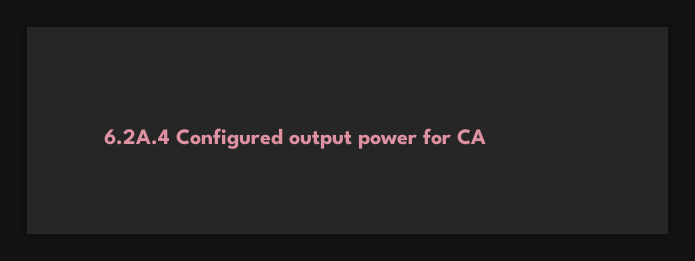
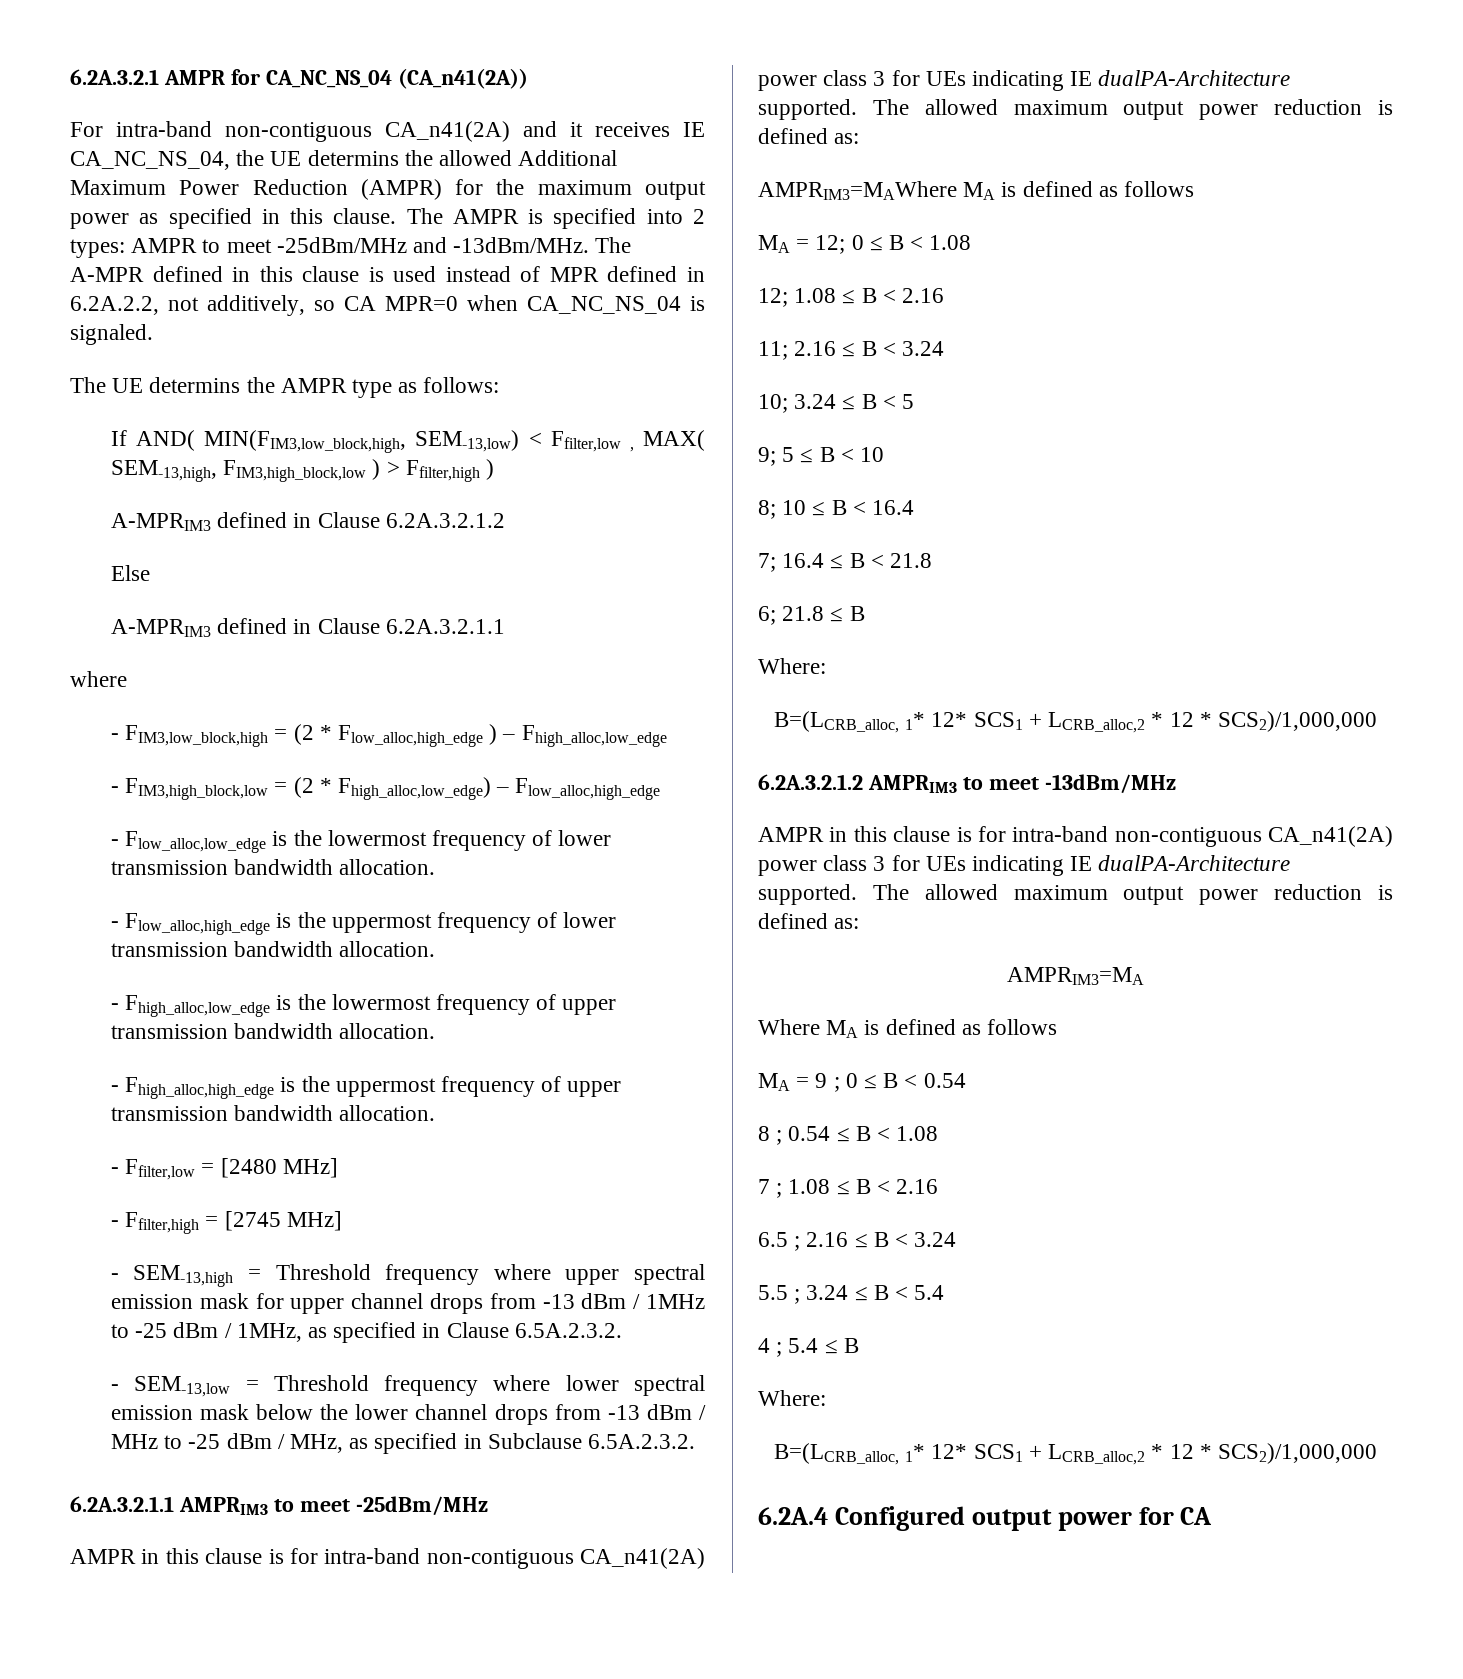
+ 6.2A.3.2.1 AMPR for CA_NC_NS_04 (CA_n41(2A))
+ For intra-band non-contiguous CA_n41(2A) and it receives IE CA_NC_NS_04, the UE determins the allowed Additional Maximum Power Reduction (AMPR) for the maximum output power as specified in this clause. The AMPR is specified into 2 types: AMPR to meet -25dBm/MHz and -13dBm/MHz. The A-MPR defined in this clause is used instead of MPR defined in 6.2A.2.2, not additively, so CA MPR=0 when CA_NC_NS_04 is signaled.
+ The UE determins the AMPR type as follows:
+ If AND( MIN(FIM3,low_block,high, SEM-13,low) < Ffilter,low , MAX( SEM-13,high, FIM3,high_block,low ) > Ffilter,high )
+ A-MPRIM3 defined in Clause 6.2A.3.2.1.2
+ Else
+ A-MPRIM3 defined in Clause 6.2A.3.2.1.1
+ where
+ - FIM3,low_block,high = (2 * Flow_alloc,high_edge ) – Fhigh_alloc,low_edge
+ - FIM3,high_block,low = (2 * Fhigh_alloc,low_edge) – Flow_alloc,high_edge
+ - Flow_alloc,low_edge is the lowermost frequency of lower transmission bandwidth allocation.
+ - Flow_alloc,high_edge is the uppermost frequency of lower transmission bandwidth allocation.
+ - Fhigh_alloc,low_edge is the lowermost frequency of upper transmission bandwidth allocation.
+ - Fhigh_alloc,high_edge is the uppermost frequency of upper transmission bandwidth allocation.
+ - Ffilter,low = [2480 MHz]
+ - Ffilter,high = [2745 MHz]
+ - SEM-13,high = Threshold frequency where upper spectral emission mask for upper channel drops from -13 dBm / 1MHz to -25 dBm / 1MHz, as specified in Clause 6.5A.2.3.2.
+ - SEM-13,low = Threshold frequency where lower spectral emission mask below the lower channel drops from -13 dBm / MHz to -25 dBm / MHz, as specified in Subclause 6.5A.2.3.2.
+ 6.2A.3.2.1.1 AMPRIM3 to meet -25dBm/MHz
+ AMPR in this clause is for intra-band non-contiguous CA_n41(2A) power class 3 for UEs indicating IE dualPA-Architecture supported. The allowed maximum output power reduction is defined as:
+ AMPRIM3=MAWhere MA is defined as follows
+ MA = 12; 0 ≤ B < 1.08
+ 12; 1.08 ≤ B < 2.16
+ 11; 2.16 ≤ B < 3.24
+ 10; 3.24 ≤ B < 5
+ 9; 5 ≤ B < 10
+ 8; 10 ≤ B < 16.4
+ 7; 16.4 ≤ B < 21.8
+ 6; 21.8 ≤ B
+ Where:
+ B=(LCRB_alloc, 1* 12* SCS1 + LCRB_alloc,2 * 12 * SCS2)/1,000,000
+ 6.2A.3.2.1.2 AMPRIM3 to meet -13dBm/MHz
+ AMPR in this clause is for intra-band non-contiguous CA_n41(2A) power class 3 for UEs indicating IE dualPA-Architecture supported. The allowed maximum output power reduction is defined as:
+ AMPRIM3=MA
+ Where MA is defined as follows
+ MA = 9 ; 0 ≤ B < 0.54
+ 8 ; 0.54 ≤ B < 1.08
+ 7 ; 1.08 ≤ B < 2.16
+ 6.5 ; 2.16 ≤ B < 3.24
+ 5.5 ; 3.24 ≤ B < 5.4
+ 4 ; 5.4 ≤ B
+ Where:
+ B=(LCRB_alloc, 1* 12* SCS1 + LCRB_alloc,2 * 12 * SCS2)/1,000,000

